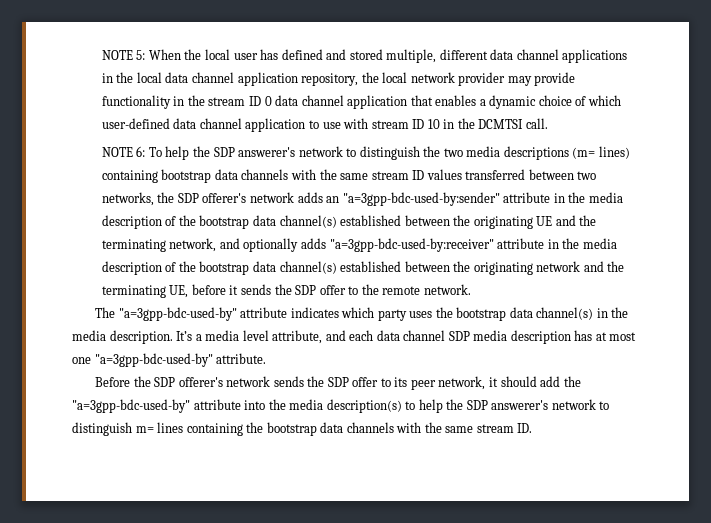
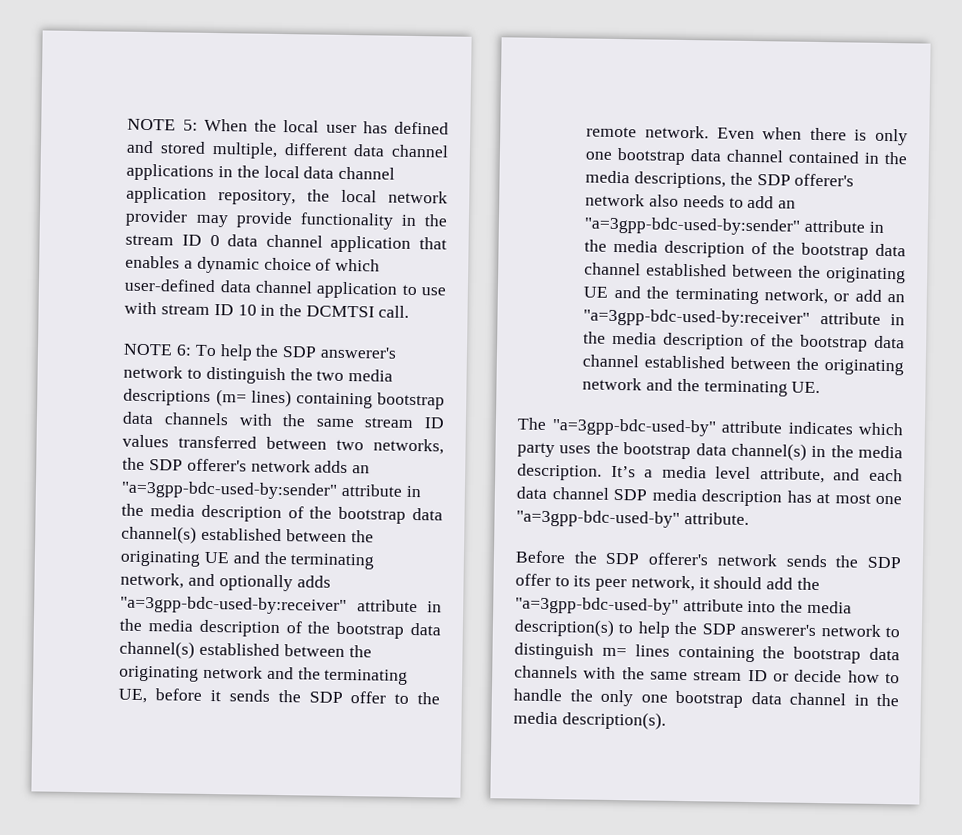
+ Even when there is only one bootstrap data channel contained in the media descriptions, the SDP offerer's network also needs to add an "a=3gpp-bdc-used-by:sender" attribute in the media description of the bootstrap data channel established between the originating UE and the terminating network, or add an "a=3gpp-bdc-used-by:receiver" attribute in the media description of the bootstrap data channel established between the originating network and the terminating UE.
- Before the SDP offerer's network sends the SDP offer to its peer network, it should add the "a=3gpp-bdc-used-by" attribute into the media description(s) to help the SDP answerer's network to distinguish m= lines containing the bootstrap data channels with the same stream ID.
+ Before the SDP offerer's network sends the SDP offer to its peer network, it should add the "a=3gpp-bdc-used-by" attribute into the media description(s) to help the SDP answerer's network to distinguish m= lines containing the bootstrap data channels with the same stream ID or decide how to handle the only one bootstrap data channel in the media description(s).

